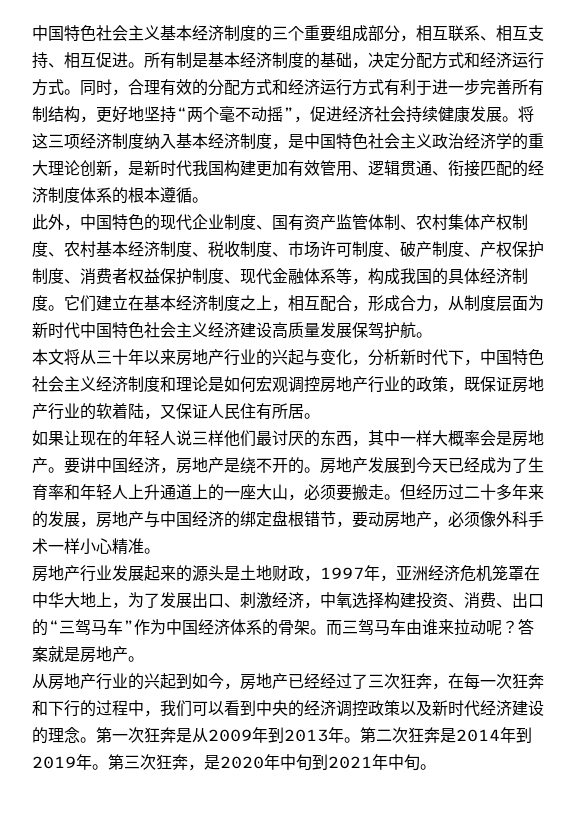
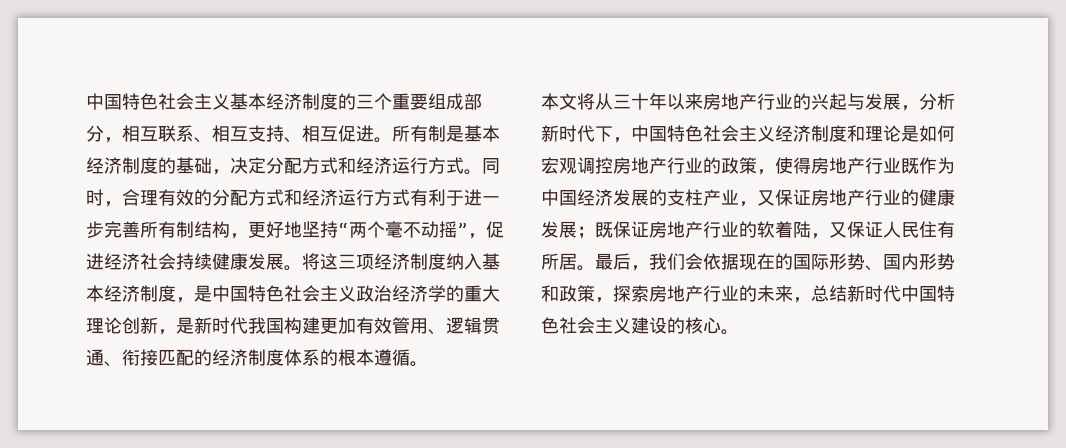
- 此外，中国特色的现代企业制度、国有资产监管体制、农村集体产权制度、农村基本经济制度、税收制度、市场许可制度、破产制度、产权保护制度、消费者权益保护制度、现代金融体系等，构成我国的具体经济制度。它们建立在基本经济制度之上，相互配合，形成合力，从制度层面为新时代中国特色社会主义经济建设高质量发展保驾护航。
- 本文将从三十年以来房地产行业的兴起与变化，分析新时代下，中国特色社会主义经济制度和理论是如何宏观调控房地产行业的政策，既保证房地产行业的软着陆，又保证人民住有所居。
- 如果让现在的年轻人说三样他们最讨厌的东西，其中一样大概率会是房地产。要讲中国经济，房地产是绕不开的。房地产发展到今天已经成为了生育率和年轻人上升通道上的一座大山，必须要搬走。但经历过二十多年来的发展，房地产与中国经济的绑定盘根错节，要动房地产，必须像外科手术一样小心精准。
- 房地产行业发展起来的源头是土地财政，1997年，亚洲经济危机笼罩在中华大地上，为了发展出口、刺激经济，中氧选择构建投资、消费、出口的“三驾马车”作为中国经济体系的骨架。而三驾马车由谁来拉动呢？答案就是房地产。
- 从房地产行业的兴起到如今，房地产已经经过了三次狂奔，在每一次狂奔和下行的过程中，我们可以看到中央的经济调控政策以及新时代经济建设的理念。第一次狂奔是从2009年到2013年。第二次狂奔是2014年到2019年。第三次狂奔，是2020年中旬到2021年中旬。
+ 本文将从三十年以来房地产行业的兴起与发展，分析新时代下，中国特色社会主义经济制度和理论是如何宏观调控房地产行业的政策，使得房地产行业既作为中国经济发展的支柱产业，又保证房地产行业的健康发展；既保证房地产行业的软着陆，又保证人民住有所居。最后，我们会依据现在的国际形势、国内形势和政策，探索房地产行业的未来，总结新时代中国特色社会主义建设的核心。

